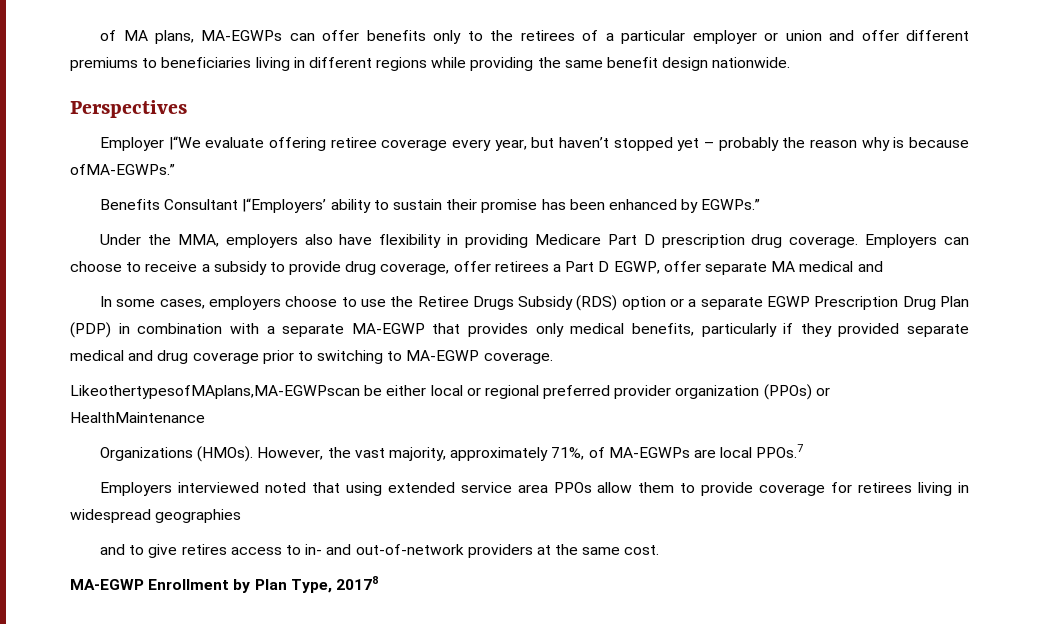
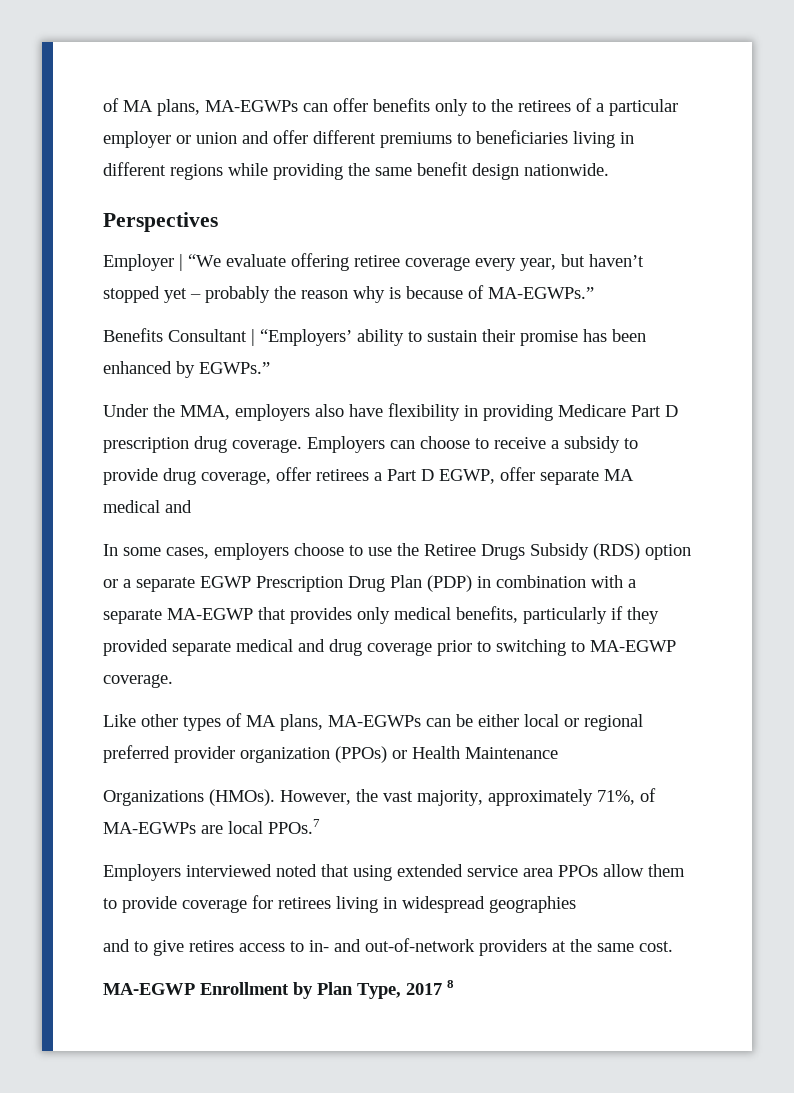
- Employer |“We evaluate offering retiree coverage every year, but haven’t stopped yet – probably the reason why is because ofMA-EGWPs.”
+ Employer | “We evaluate offering retiree coverage every year, but haven’t stopped yet – probably the reason why is because of MA-EGWPs.”
- Benefits Consultant |“Employers’ ability to sustain their promise has been enhanced by EGWPs.”
+ Benefits Consultant | “Employers’ ability to sustain their promise has been enhanced by EGWPs.”
- LikeothertypesofMAplans,MA-EGWPscan be either local or regional preferred provider organization (PPOs) or HealthMaintenance
+ Like other types of MA plans, MA-EGWPs can be either local or regional preferred provider organization (PPOs) or Health Maintenance
- MA-EGWP Enrollment by Plan Type, 20178
+ MA-EGWP Enrollment by Plan Type, 2017 8

